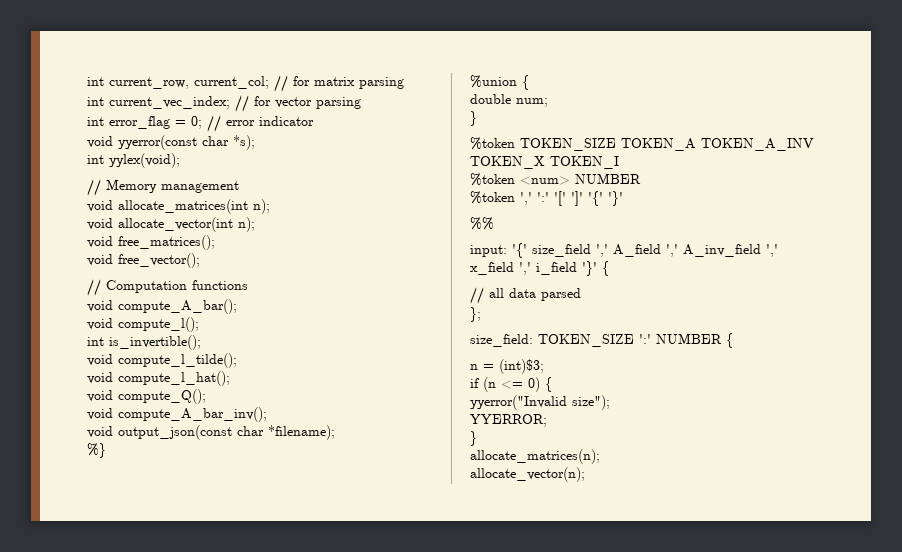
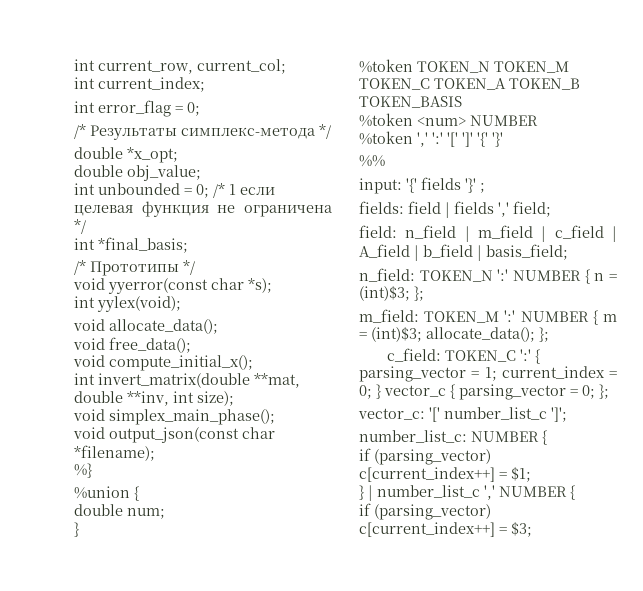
- int current_row, current_col; // for matrix parsing
- int current_vec_index; // for vector parsing
- int error_flag = 0; // error indicator
+ int current_row, current_col;
+ int current_index;
+ int error_flag = 0;
+ /* Результаты симплекс-метода */
+ double *x_opt;
+ double obj_value;
+ int unbounded = 0; /* 1 если целевая функция не ограничена */
+ int *final_basis;
+ /* Прототипы */
- // Memory management
- void allocate_matrices(int n);
- void allocate_vector(int n);
- void free_matrices();
- void free_vector();
- // Computation functions
- void compute_A_bar();
- void compute_l();
- int is_invertible();
- void compute_l_tilde();
- void compute_l_hat();
- void compute_Q();
- void compute_A_bar_inv();
+ void allocate_data();
+ void free_data();
+ void compute_initial_x();
+ int invert_matrix(double **mat, double **inv, int size);
+ void simplex_main_phase();
- %token TOKEN_SIZE TOKEN_A TOKEN_A_INV TOKEN_X TOKEN_I
+ %token TOKEN_N TOKEN_M TOKEN_C TOKEN_A TOKEN_B TOKEN_BASIS
- input: '{' size_field ',' A_field ',' A_inv_field ',' x_field ',' i_field '}' {
- // all data parsed
- };
- size_field: TOKEN_SIZE ':' NUMBER {
- n = (int)$3;
- if (n <= 0) {
- yyerror("Invalid size");
- YYERROR;
- }
- allocate_matrices(n);
- allocate_vector(n);
+ input: '{' fields '}' ;
+ fields: field | fields ',' field;
+ field: n_field | m_field | c_field | A_field | b_field | basis_field;
+ n_field: TOKEN_N ':' NUMBER { n = (int)$3; };
+ m_field: TOKEN_M ':' NUMBER { m = (int)$3; allocate_data(); };
+ c_field: TOKEN_C ':' { parsing_vector = 1; current_index = 0; } vector_c { parsing_vector = 0; };
+ vector_c: '[' number_list_c ']';
+ number_list_c: NUMBER {
+ if (parsing_vector) c[current_index++] = $1;
+ } | number_list_c ',' NUMBER {
+ if (parsing_vector) c[current_index++] = $3;

